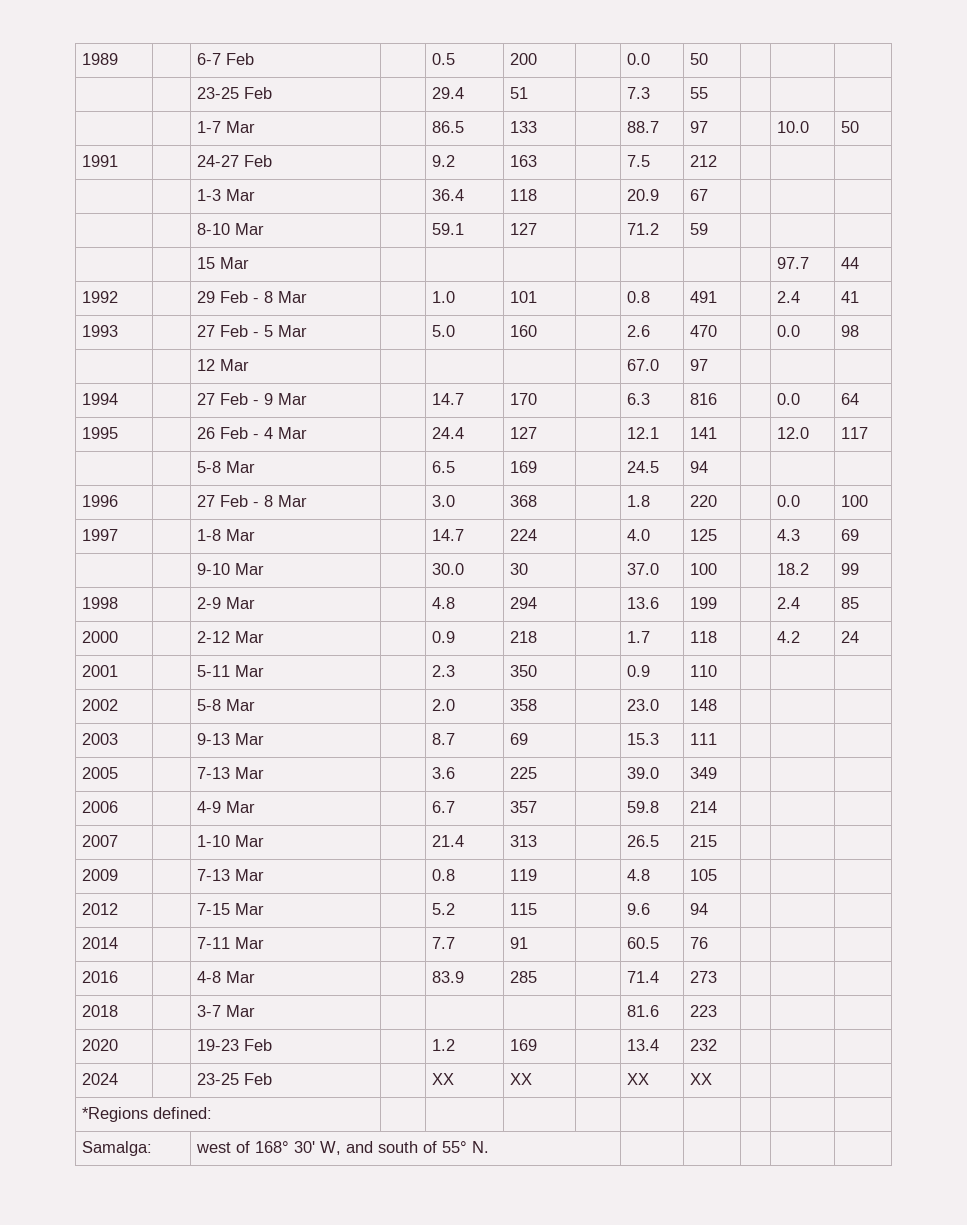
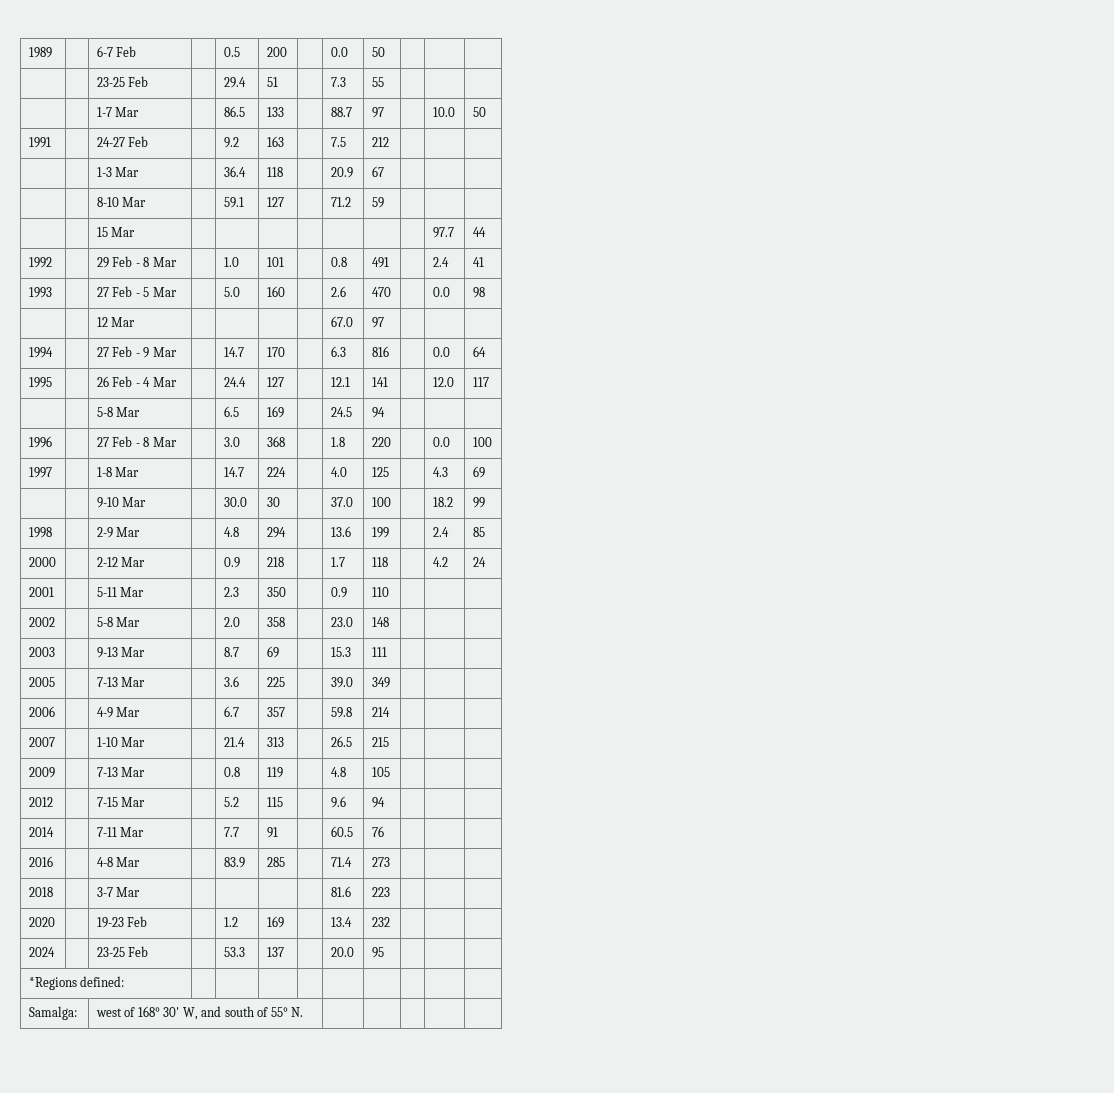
- 2024 | | 23-25 Feb | | XX | XX | | XX | XX | | |
+ 2024 | | 23-25 Feb | | 53.3 | 137 | | 20.0 | 95 | | |

